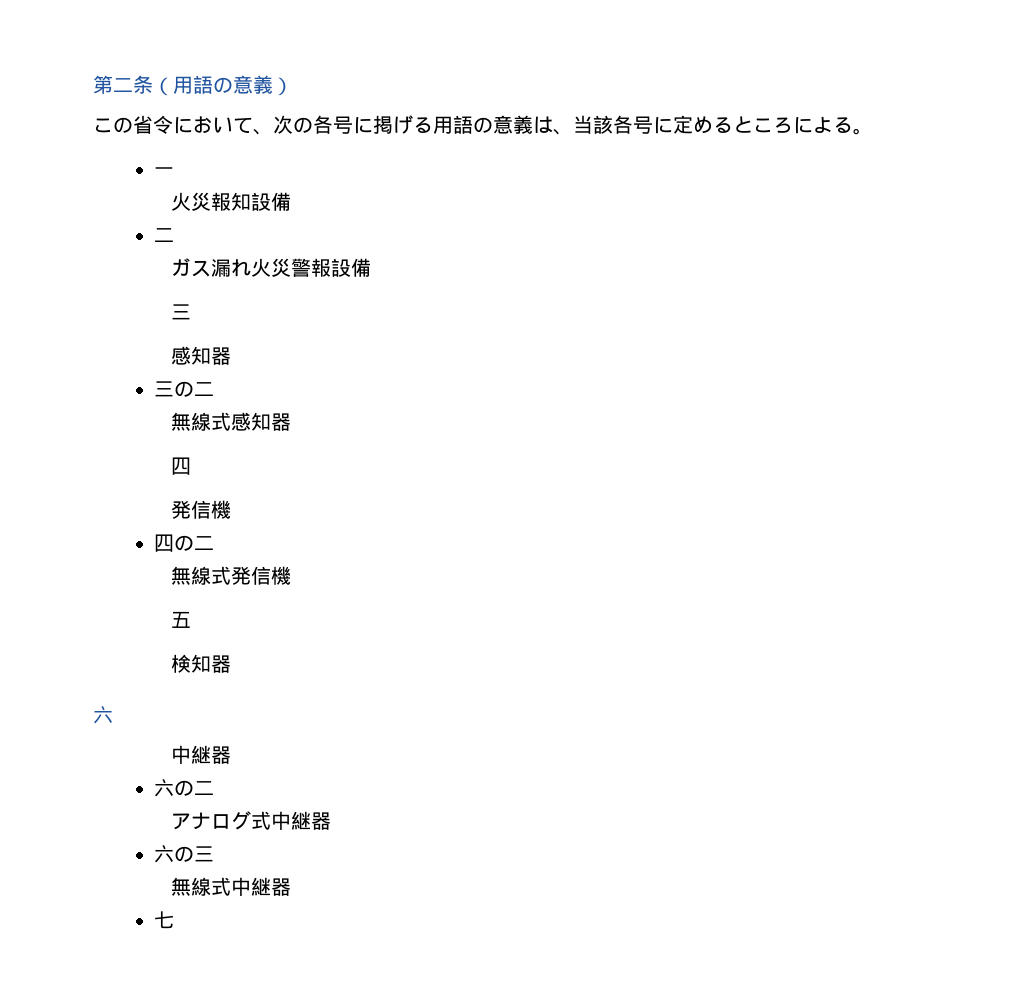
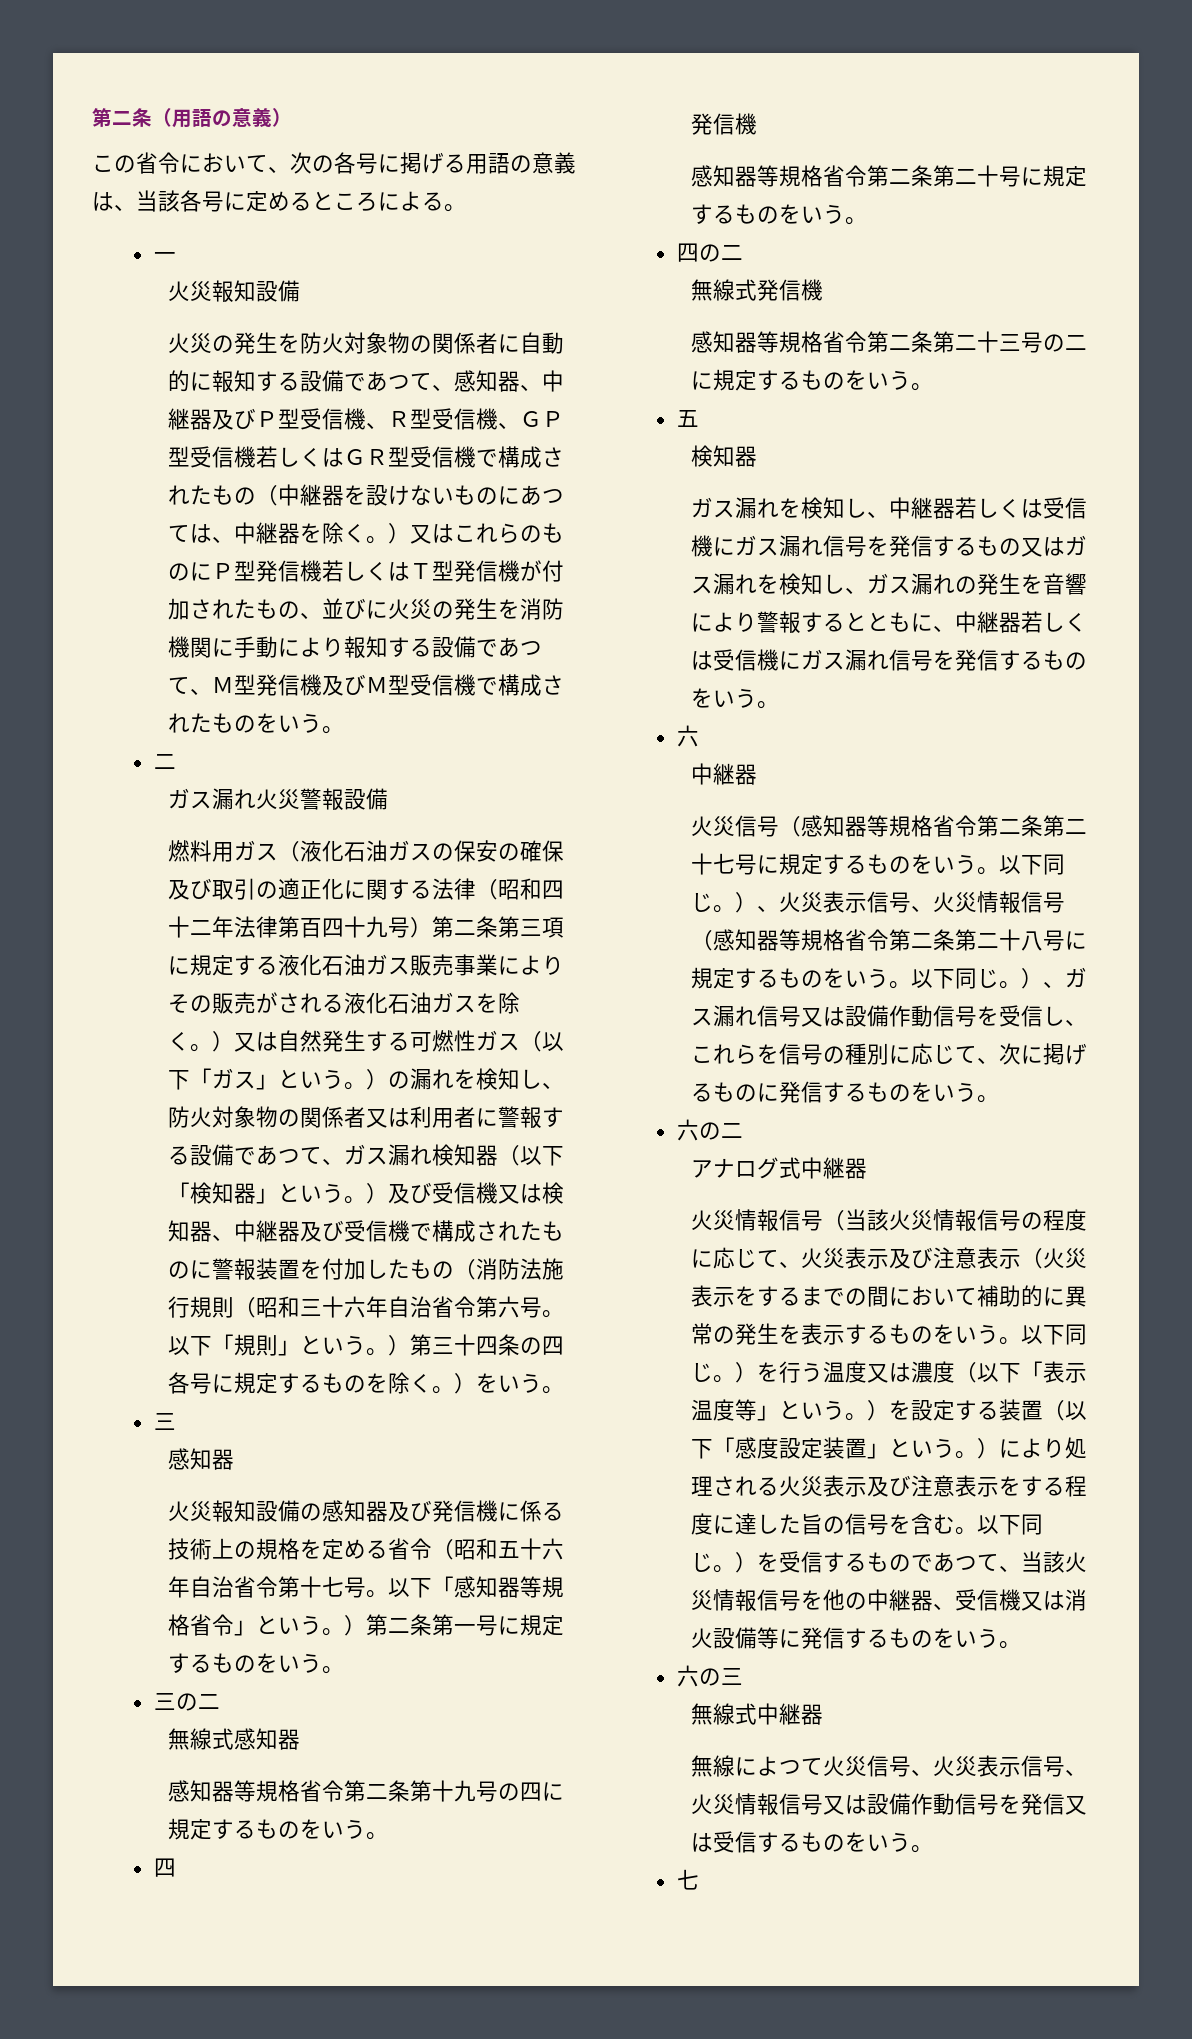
+ 火災の発生を防火対象物の関係者に自動的に報知する設備であつて、感知器、中継器及びＰ型受信機、Ｒ型受信機、ＧＰ型受信機若しくはＧＲ型受信機で構成されたもの（中継器を設けないものにあつては、中継器を除く。）又はこれらのものにＰ型発信機若しくはＴ型発信機が付加されたもの、並びに火災の発生を消防機関に手動により報知する設備であつて、Ｍ型発信機及びＭ型受信機で構成されたものをいう。
  ガス漏れ火災警報設備
+ 燃料用ガス（液化石油ガスの保安の確保及び取引の適正化に関する法律（昭和四十二年法律第百四十九号）第二条第三項に規定する液化石油ガス販売事業によりその販売がされる液化石油ガスを除く。）又は自然発生する可燃性ガス（以下「ガス」という。）の漏れを検知し、防火対象物の関係者又は利用者に警報する設備であつて、ガス漏れ検知器（以下「検知器」という。）及び受信機又は検知器、中継器及び受信機で構成されたものに警報装置を付加したもの（消防法施行規則（昭和三十六年自治省令第六号。以下「規則」という。）第三十四条の四各号に規定するものを除く。）をいう。
  三
  感知器
+ 火災報知設備の感知器及び発信機に係る技術上の規格を定める省令（昭和五十六年自治省令第十七号。以下「感知器等規格省令」という。）第二条第一号に規定するものをいう。
  無線式感知器
+ 感知器等規格省令第二条第十九号の四に規定するものをいう。
  四
  発信機
+ 感知器等規格省令第二条第二十号に規定するものをいう。
+ 感知器等規格省令第二条第二十三号の二に規定するものをいう。
  五
  検知器
+ ガス漏れを検知し、中継器若しくは受信機にガス漏れ信号を発信するもの又はガス漏れを検知し、ガス漏れの発生を音響により警報するとともに、中継器若しくは受信機にガス漏れ信号を発信するものをいう。
  六
  中継器
+ 火災信号（感知器等規格省令第二条第二十七号に規定するものをいう。以下同じ。）、火災表示信号、火災情報信号（感知器等規格省令第二条第二十八号に規定するものをいう。以下同じ。）、ガス漏れ信号又は設備作動信号を受信し、これらを信号の種別に応じて、次に掲げるものに発信するものをいう。
+ 火災情報信号（当該火災情報信号の程度に応じて、火災表示及び注意表示（火災表示をするまでの間において補助的に異常の発生を表示するものをいう。以下同じ。）を行う温度又は濃度（以下「表示温度等」という。）を設定する装置（以下「感度設定装置」という。）により処理される火災表示及び注意表示をする程度に達した旨の信号を含む。以下同じ。）を受信するものであつて、当該火災情報信号を他の中継器、受信機又は消火設備等に発信するものをいう。
+ 無線によつて火災信号、火災表示信号、火災情報信号又は設備作動信号を発信又は受信するものをいう。

